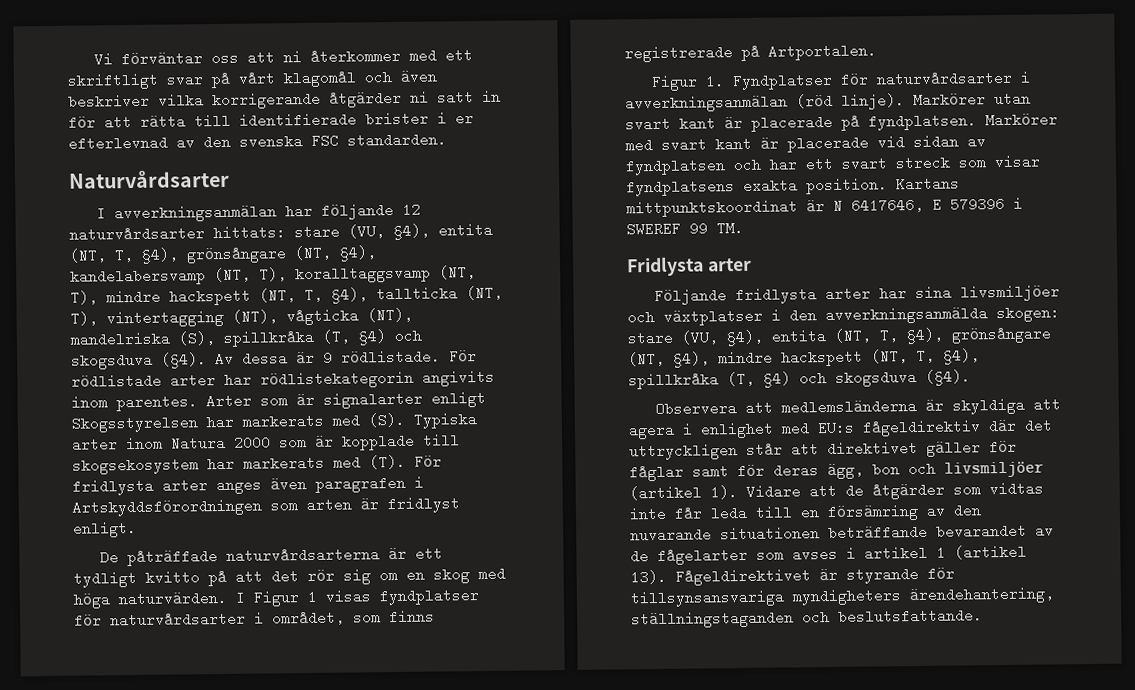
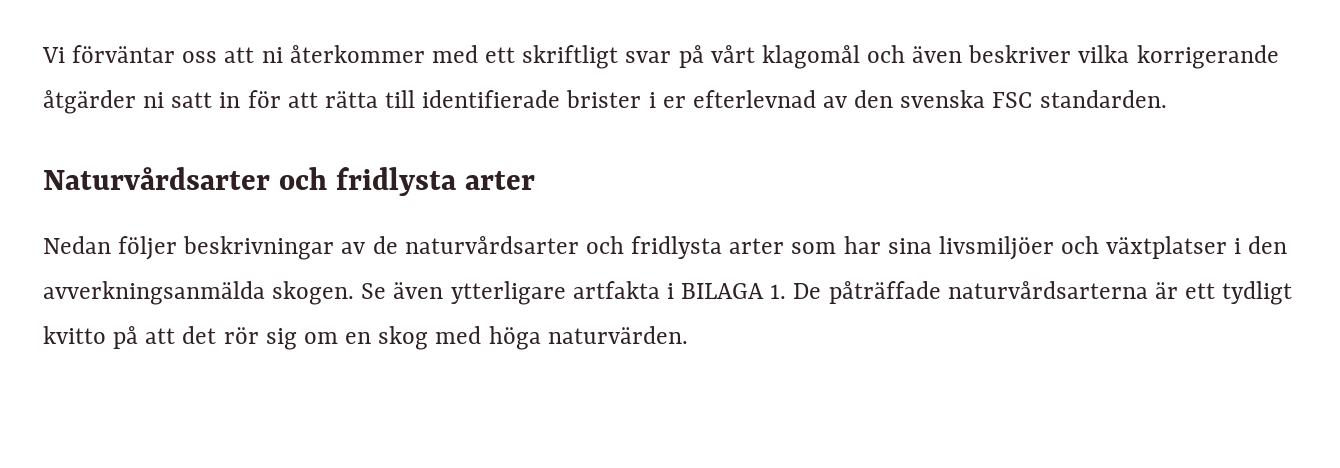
- Naturvårdsarter
- I avverkningsanmälan har följande 12 naturvårdsarter hittats: stare (VU, §4), entita (NT, T, §4), grönsångare (NT, §4), kandelabersvamp (NT, T), koralltaggsvamp (NT, T), mindre hackspett (NT, T, §4), tallticka (NT, T), vintertagging (NT), vågticka (NT), mandelriska (S), spillkråka (T, §4) och skogsduva (§4). Av dessa är 9 rödlistade. För rödlistade arter har rödlistekategorin angivits inom parentes. Arter som är signalarter enligt Skogsstyrelsen har markerats med (S). Typiska arter inom Natura 2000 som är kopplade till skogsekosystem har markerats med (T). För fridlysta arter anges även paragrafen i Artskyddsförordningen som arten är fridlyst enligt.
- De påträffade naturvårdsarterna är ett tydligt kvitto på att det rör sig om en skog med höga naturvärden. I Figur 1 visas fyndplatser för naturvårdsarter i området, som finns registrerade på Artportalen.
- Figur 1. Fyndplatser för naturvårdsarter i avverkningsanmälan (röd linje). Markörer utan svart kant är placerade på fyndplatsen. Markörer med svart kant är placerade vid sidan av fyndplatsen och har ett svart streck som visar fyndplatsens exakta position. Kartans mittpunktskoordinat är N 6417646, E 579396 i SWEREF 99 TM.
- Fridlysta arter
- Följande fridlysta arter har sina livsmiljöer och växtplatser i den avverkningsanmälda skogen: stare (VU, §4), entita (NT, T, §4), grönsångare (NT, §4), mindre hackspett (NT, T, §4), spillkråka (T, §4) och skogsduva (§4).
- Observera att medlemsländerna är skyldiga att agera i enlighet med EU:s fågeldirektiv där det uttryckligen står att direktivet gäller för fåglar samt för deras ägg, bon och livsmiljöer (artikel 1). Vidare att de åtgärder som vidtas inte får leda till en försämring av den nuvarande situationen beträffande bevarandet av de fågelarter som avses i artikel 1 (artikel 13). Fågeldirektivet är styrande för tillsynsansvariga myndigheters ärendehantering, ställningstaganden och beslutsfattande.
+ Naturvårdsarter och fridlysta arter
+ Nedan följer beskrivningar av de naturvårdsarter och fridlysta arter som har sina livsmiljöer och växtplatser i den avverkningsanmälda skogen. Se även ytterligare artfakta i BILAGA 1. De påträffade naturvårdsarterna är ett tydligt kvitto på att det rör sig om en skog med höga naturvärden.

